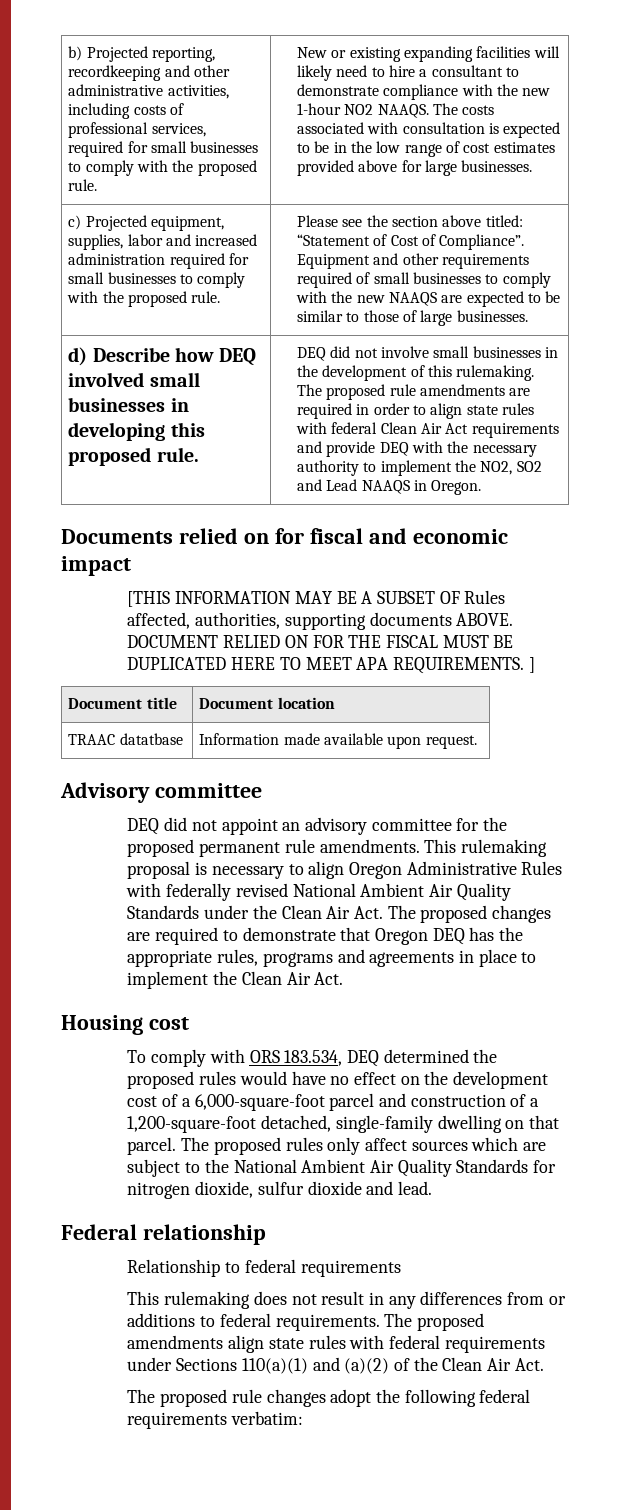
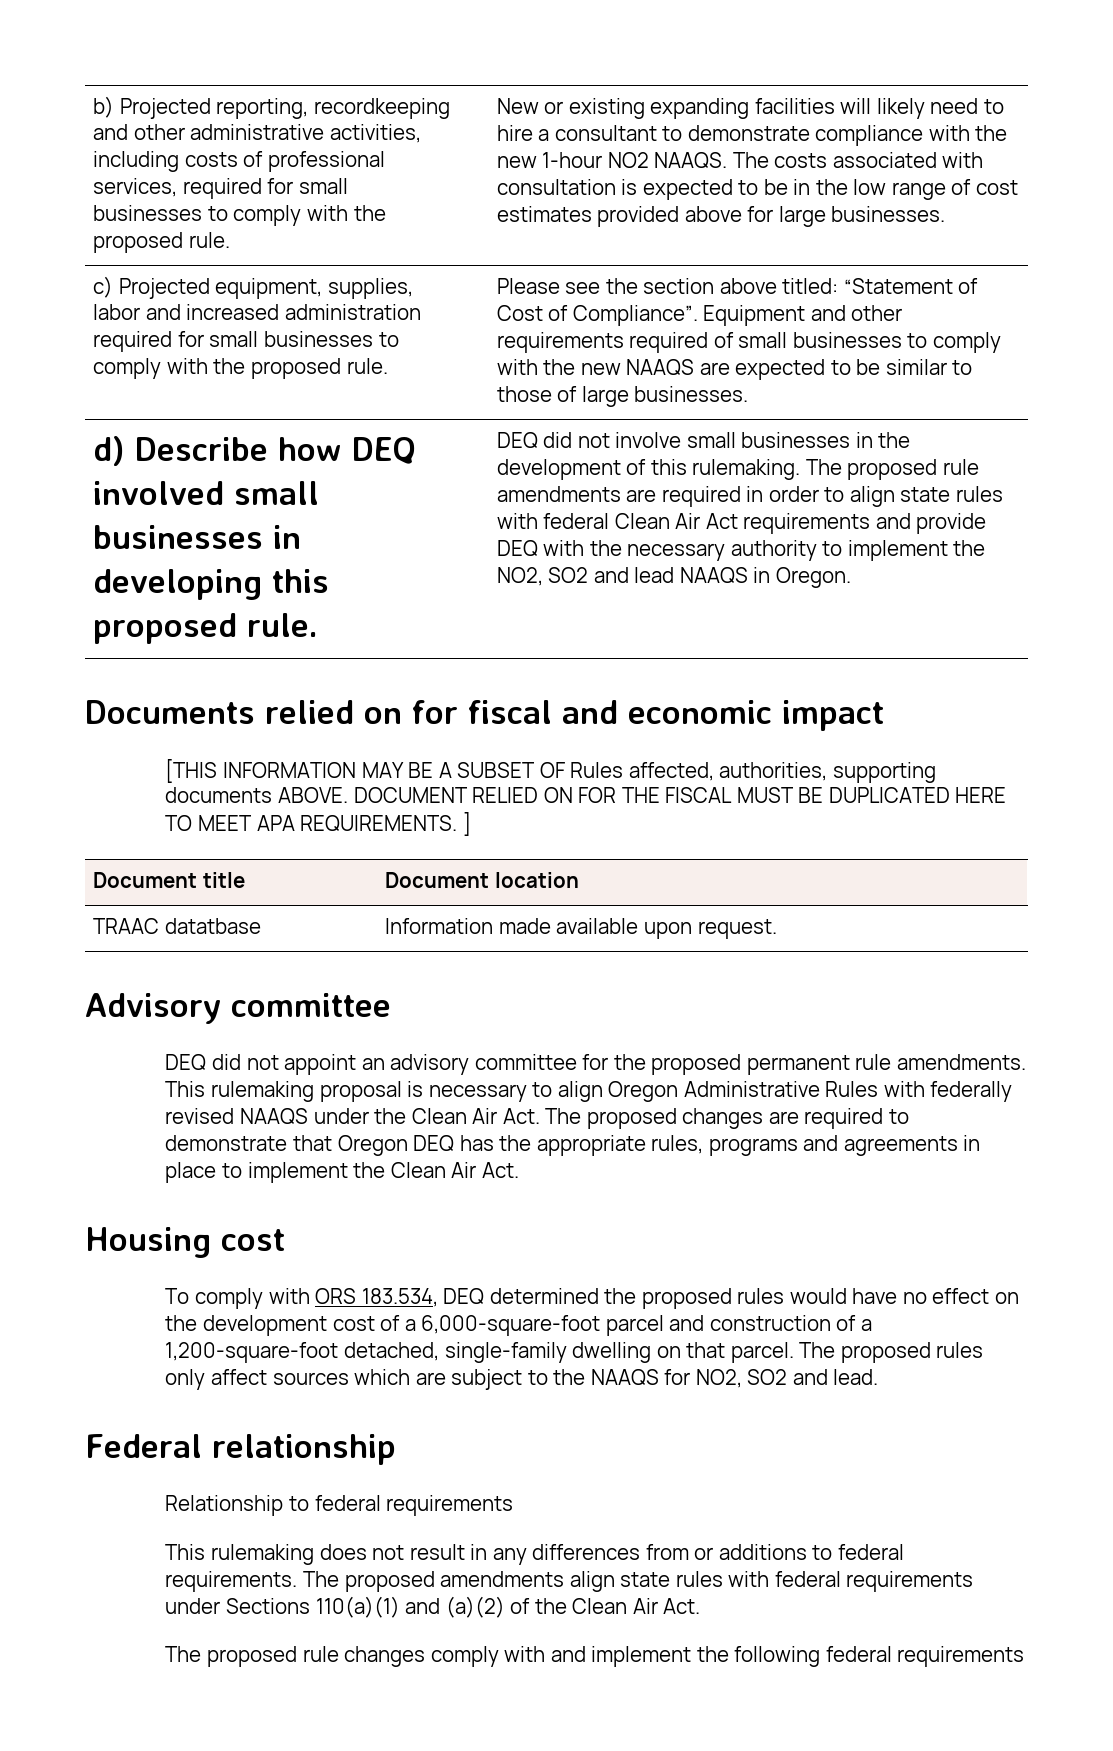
- The proposed rule amendments are required in order to align state rules with federal Clean Air Act requirements and provide DEQ with the necessary authority to implement the NO2, SO2 and Lead NAAQS in Oregon.
+ The proposed rule amendments are required in order to align state rules with federal Clean Air Act requirements and provide DEQ with the necessary authority to implement the NO2, SO2 and lead NAAQS in Oregon.
- This rulemaking proposal is necessary to align Oregon Administrative Rules with federally revised National Ambient Air Quality Standards under the Clean Air Act. The proposed changes are required to demonstrate that Oregon DEQ has the appropriate rules, programs and agreements in place to implement the Clean Air Act.
+ This rulemaking proposal is necessary to align Oregon Administrative Rules with federally revised NAAQS under the Clean Air Act. The proposed changes are required to demonstrate that Oregon DEQ has the appropriate rules, programs and agreements in place to implement the Clean Air Act.
- The proposed rules only affect sources which are subject to the National Ambient Air Quality Standards for nitrogen dioxide, sulfur dioxide and lead.
+ The proposed rules only affect sources which are subject to the NAAQS for NO2, SO2 and lead.
- The proposed rule changes adopt the following federal requirements verbatim:
+ The proposed rule changes comply with and implement the following federal requirements

